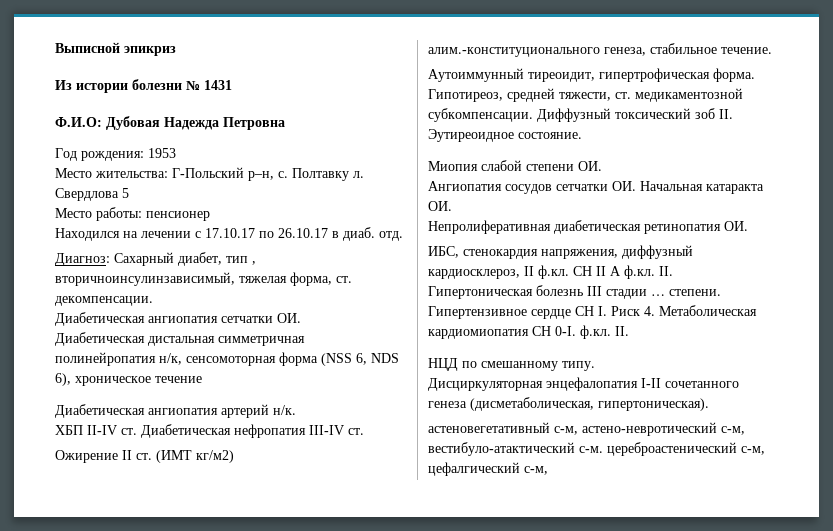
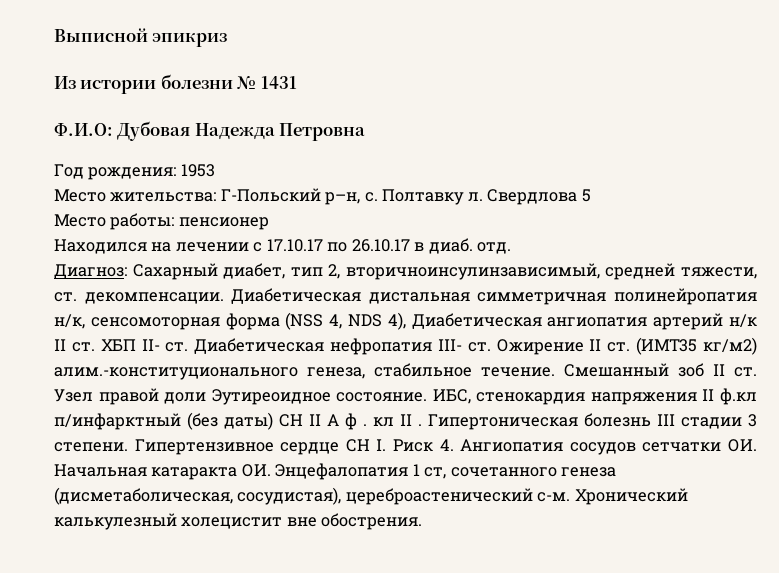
- Диагноз: Сахарный диабет, тип , вторичноинсулинзависимый, тяжелая форма, ст. декомпенсации.
- Диабетическая ангиопатия сетчатки ОИ.
- Диабетическая дистальная симметричная полинейропатия н/к, сенсомоторная форма (NSS 6, NDS 6), хроническое течение
- Диабетическая ангиопатия артерий н/к.
- ХБП II-IV ст. Диабетическая нефропатия III-IV ст.
- Ожирение II ст. (ИМТ кг/м2) алим.-конституционального генеза, стабильное течение.
- Аутоиммунный тиреоидит, гипертрофическая форма. Гипотиреоз, средней тяжести, ст. медикаментозной субкомпенсации. Диффузный токсический зоб II. Эутиреоидное состояние.
- Миопия слабой степени ОИ.
- Ангиопатия сосудов сетчатки ОИ. Начальная катаракта ОИ.
- Непролиферативная диабетическая ретинопатия ОИ.
- ИБС, стенокардия напряжения, диффузный кардиосклероз, II ф.кл. СН II А ф.кл. II. Гипертоническая болезнь III стадии … степени. Гипертензивное сердце СН I. Риск 4. Метаболическая кардиомиопатия СН 0-I. ф.кл. II.
- НЦД по смешанному типу.
- Дисциркуляторная энцефалопатия I-II сочетанного генеза (дисметаболическая, гипертоническая).
- астеновегетативный с-м, астено-невротический с-м, вестибуло-атактический с-м. цереброастенический с-м, цефалгический с-м,
+ Диагноз: Сахарный диабет, тип 2, вторичноинсулинзависимый, средней тяжести, ст. декомпенсации. Диабетическая дистальная симметричная полинейропатия н/к, сенсомоторная форма (NSS 4, NDS 4), Диабетическая ангиопатия артерий н/к II ст. ХБП II- ст. Диабетическая нефропатия III- ст. Ожирение II ст. (ИМТ35 кг/м2) алим.-конституционального генеза, стабильное течение. Смешанный зоб II ст. Узел правой доли Эутиреоидное состояние. ИБС, стенокардия напряжения II ф.кл п/инфарктный (без даты) СН II А ф . кл II . Гипертоническая болезнь III стадии 3 степени. Гипертензивное сердце СН I. Риск 4. Ангиопатия сосудов сетчатки ОИ. Начальная катаракта ОИ. Энцефалопатия 1 ст, сочетанного генеза (дисметаболическая, сосудистая), цереброастенический с-м. Хронический калькулезный холецистит вне обострения.

